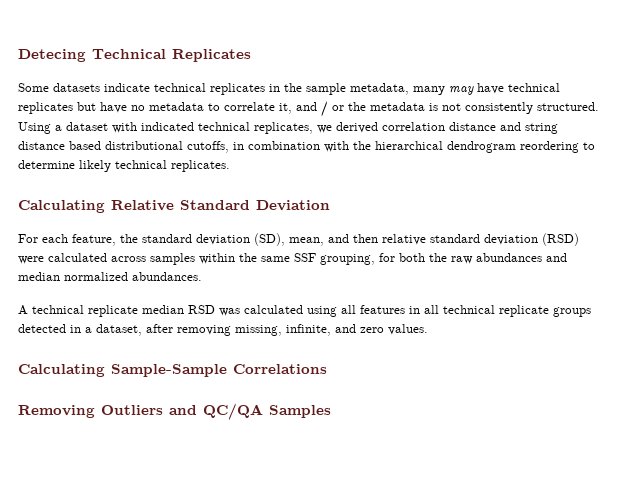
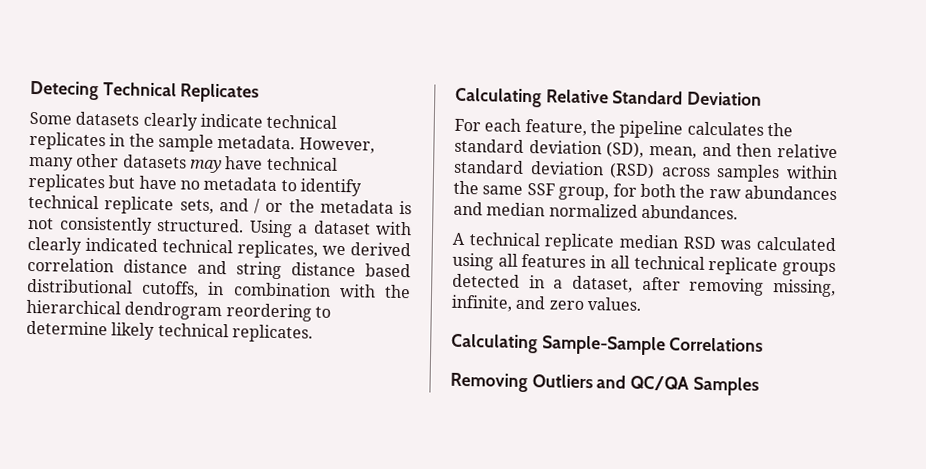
- Some datasets indicate technical replicates in the sample metadata, many may have technical replicates but have no metadata to correlate it, and / or the metadata is not consistently structured.
+ Some datasets clearly indicate technical replicates in the sample metadata. However, many other datasets may have technical replicates but have no metadata to identify technical replicate sets, and / or the metadata is not consistently structured.
- Using a dataset with indicated technical replicates, we derived correlation distance and string distance based distributional cutoffs, in combination with the hierarchical dendrogram reordering to determine likely technical replicates.
+ Using a dataset with clearly indicated technical replicates, we derived correlation distance and string distance based distributional cutoffs, in combination with the hierarchical dendrogram reordering to determine likely technical replicates.
- For each feature, the standard deviation (SD), mean, and then relative standard deviation (RSD) were calculated across samples within the same SSF grouping, for both the raw abundances and median normalized abundances.
+ For each feature, the pipeline calculates the standard deviation (SD), mean, and then relative standard deviation (RSD) across samples within the same SSF group, for both the raw abundances and median normalized abundances.

